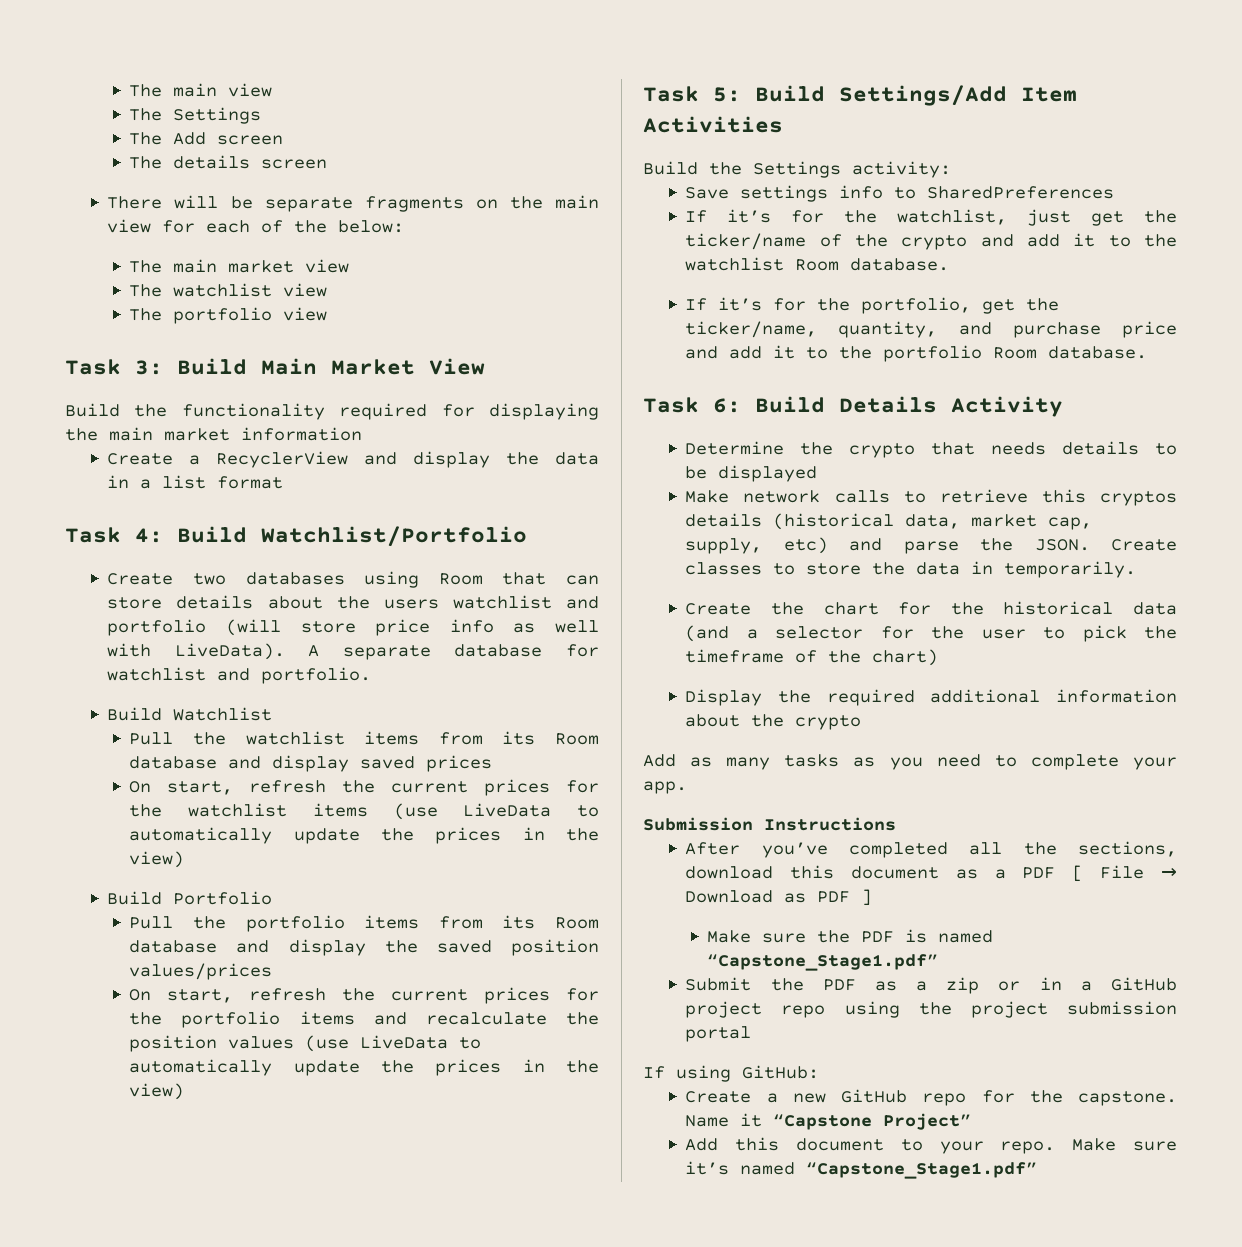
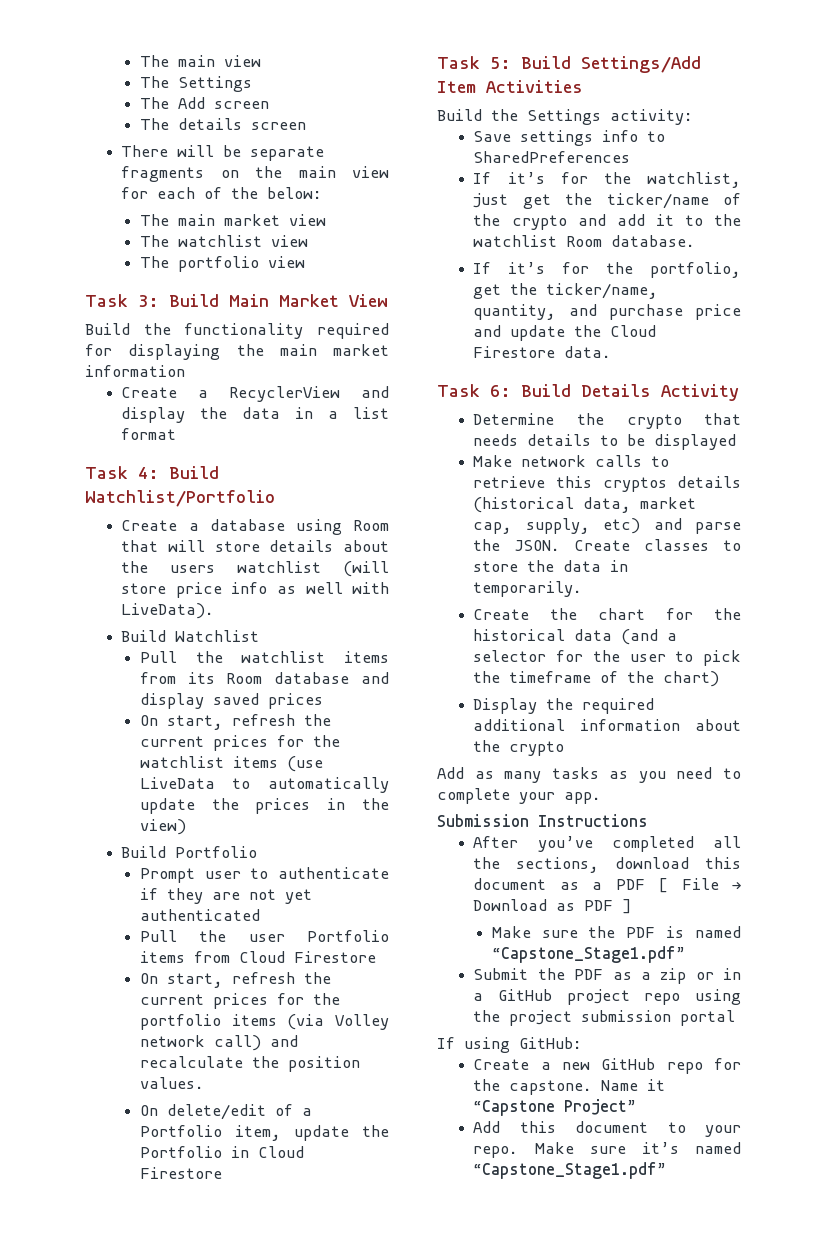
- Create two databases using Room that can store details about the users watchlist and portfolio (will store price info as well with LiveData). A separate database for watchlist and portfolio.
+ Create a database using Room that will store details about the users watchlist (will store price info as well with LiveData).
- Pull the portfolio items from its Room database and display the saved position values/prices
+ Prompt user to authenticate if they are not yet authenticated
+ Pull the user Portfolio items from Cloud Firestore
- On start, refresh the current prices for the portfolio items and recalculate the position values (use LiveData to automatically update the prices in the view)
+ On start, refresh the current prices for the portfolio items (via Volley network call) and recalculate the position values.
+ On delete/edit of a Portfolio item, update the Portfolio in Cloud Firestore
- If it’s for the portfolio, get the ticker/name, quantity, and purchase price and add it to the portfolio Room database.
+ If it’s for the portfolio, get the ticker/name, quantity, and purchase price and update the Cloud Firestore data.

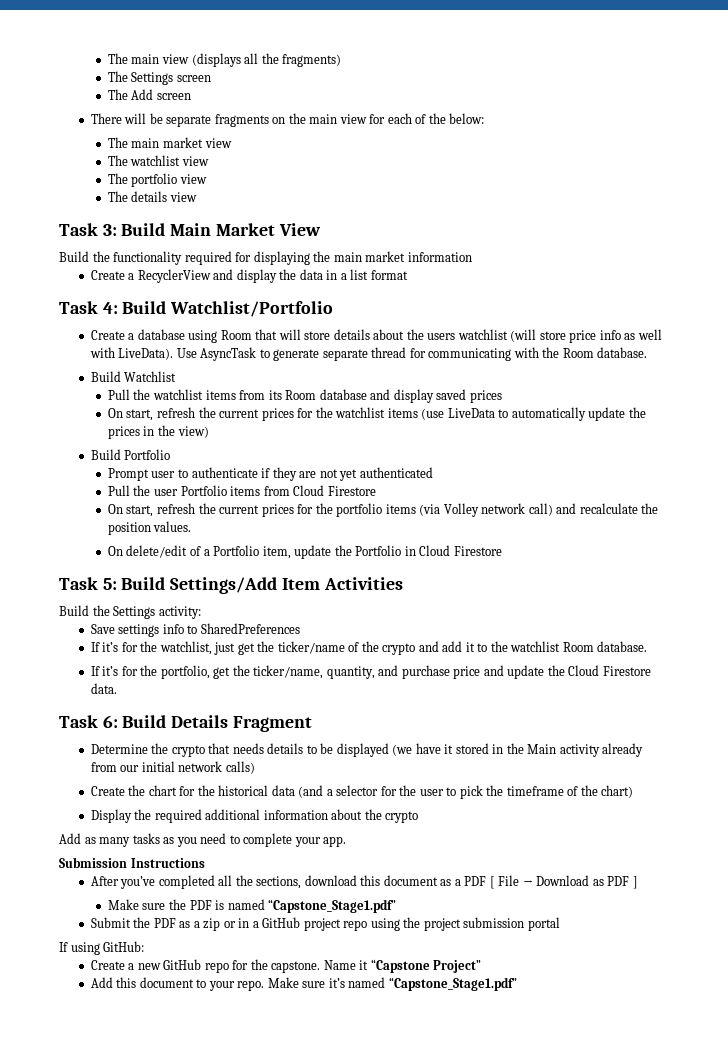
- The main view
+ The main view (displays all the fragments)
- The Settings
+ The Settings screen
- The details screen
+ The details view
+ Use AsyncTask to generate separate thread for communicating with the Room database.
- Task 6: Build Details Activity
+ Task 6: Build Details Fragment
- Determine the crypto that needs details to be displayed
- Make network calls to retrieve this cryptos details (historical data, market cap, supply, etc) and parse the JSON. Create classes to store the data in temporarily.
+ Determine the crypto that needs details to be displayed (we have it stored in the Main activity already from our initial network calls)

